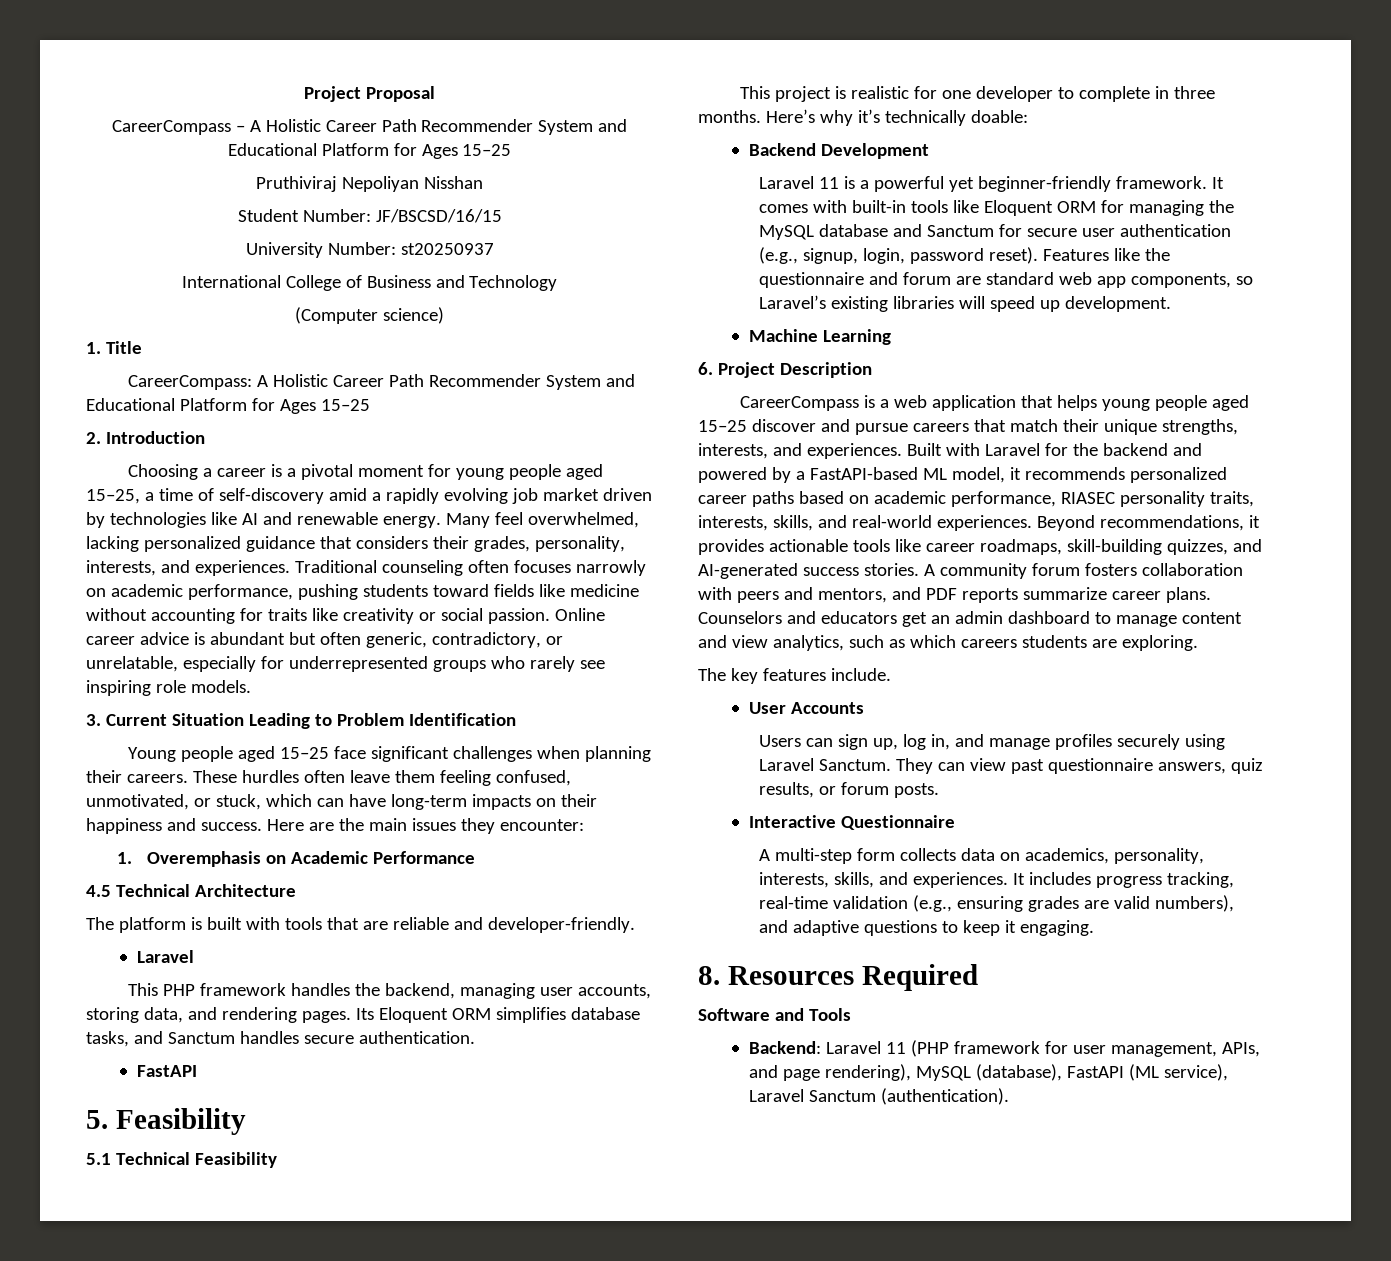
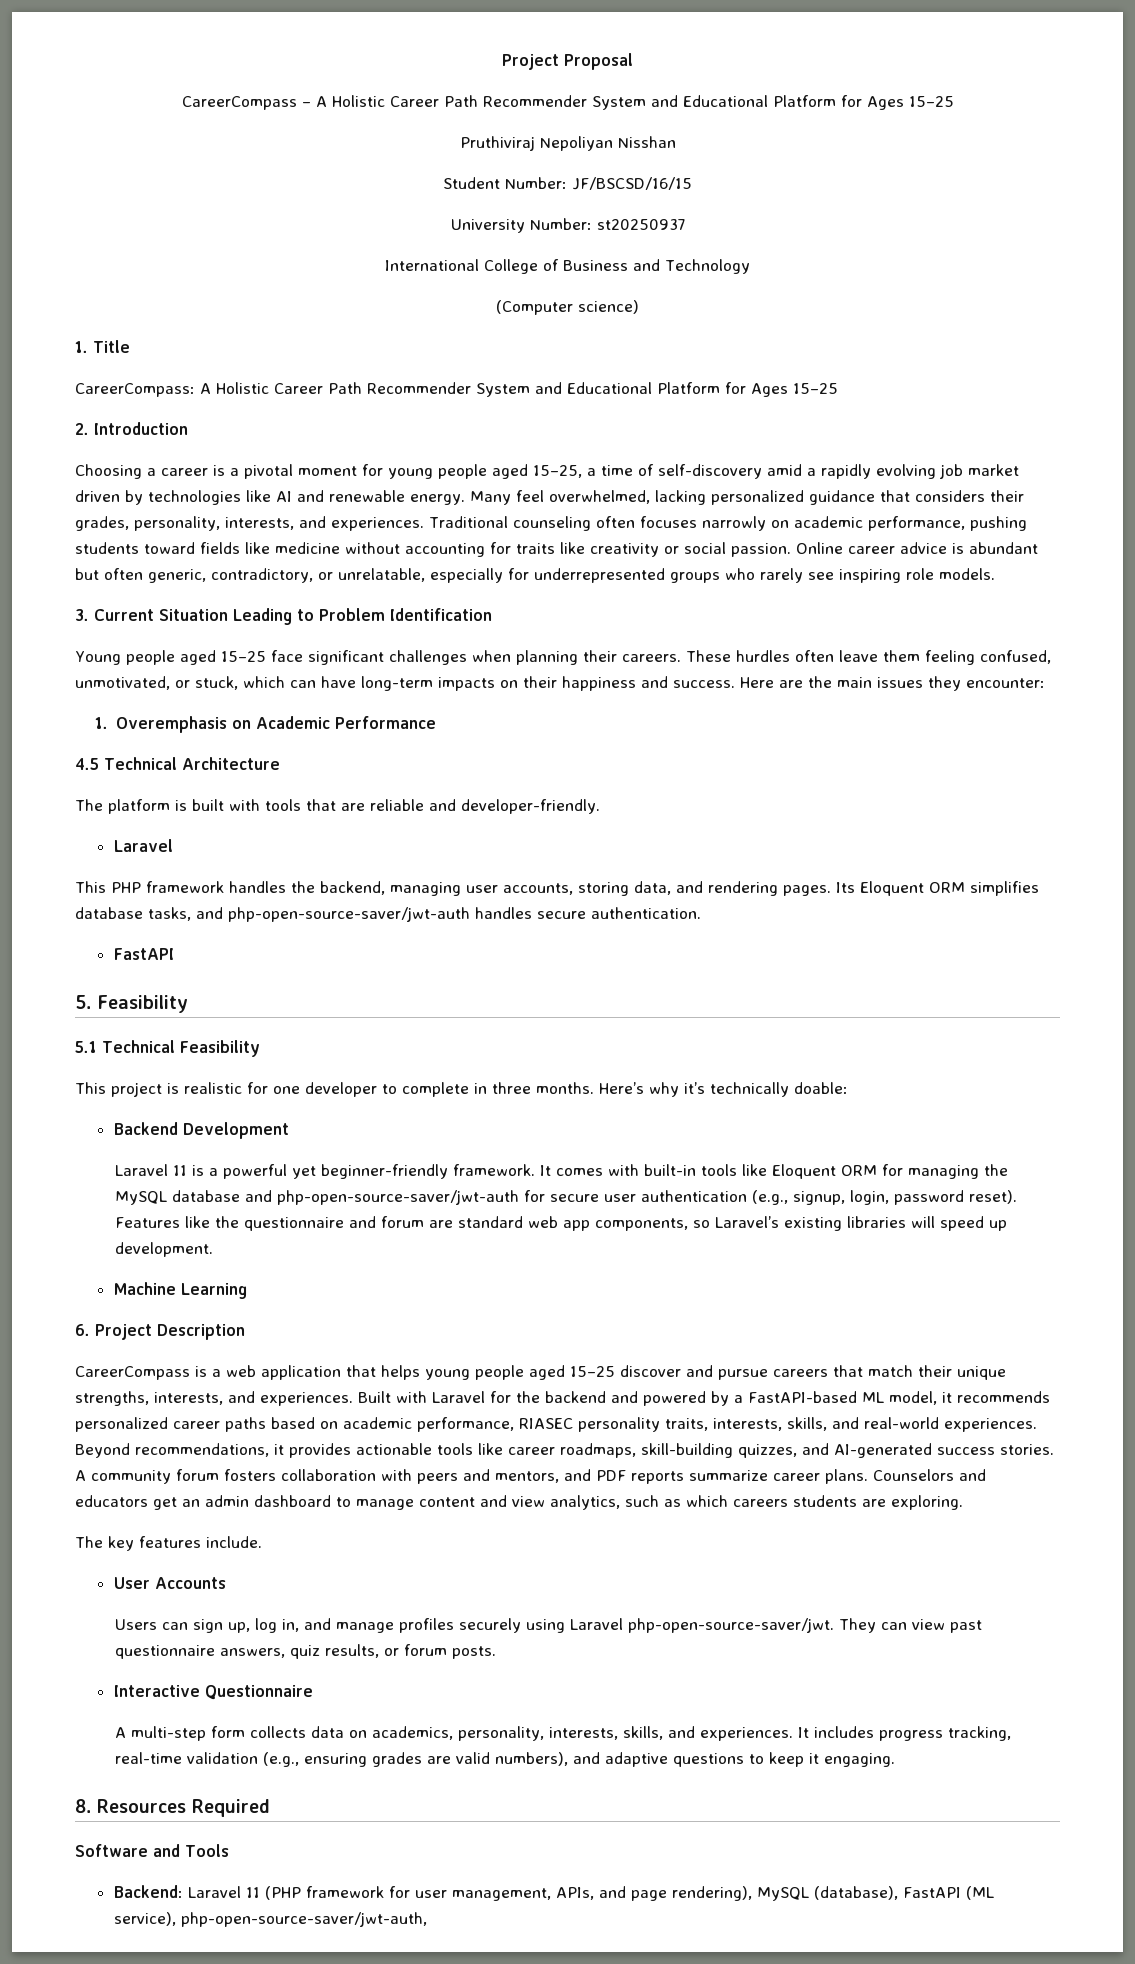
- Its Eloquent ORM simplifies database tasks, and Sanctum handles secure authentication.
+ Its Eloquent ORM simplifies database tasks, and php-open-source-saver/jwt-auth handles secure authentication.
- It comes with built-in tools like Eloquent ORM for managing the MySQL database and Sanctum for secure user authentication (e.g., signup, login, password reset).
+ It comes with built-in tools like Eloquent ORM for managing the MySQL database and php-open-source-saver/jwt-auth for secure user authentication (e.g., signup, login, password reset).
- Users can sign up, log in, and manage profiles securely using Laravel Sanctum.
+ Users can sign up, log in, and manage profiles securely using Laravel php-open-source-saver/jwt.
- Backend: Laravel 11 (PHP framework for user management, APIs, and page rendering), MySQL (database), FastAPI (ML service), Laravel Sanctum (authentication).
+ Backend: Laravel 11 (PHP framework for user management, APIs, and page rendering), MySQL (database), FastAPI (ML service), php-open-source-saver/jwt-auth,

